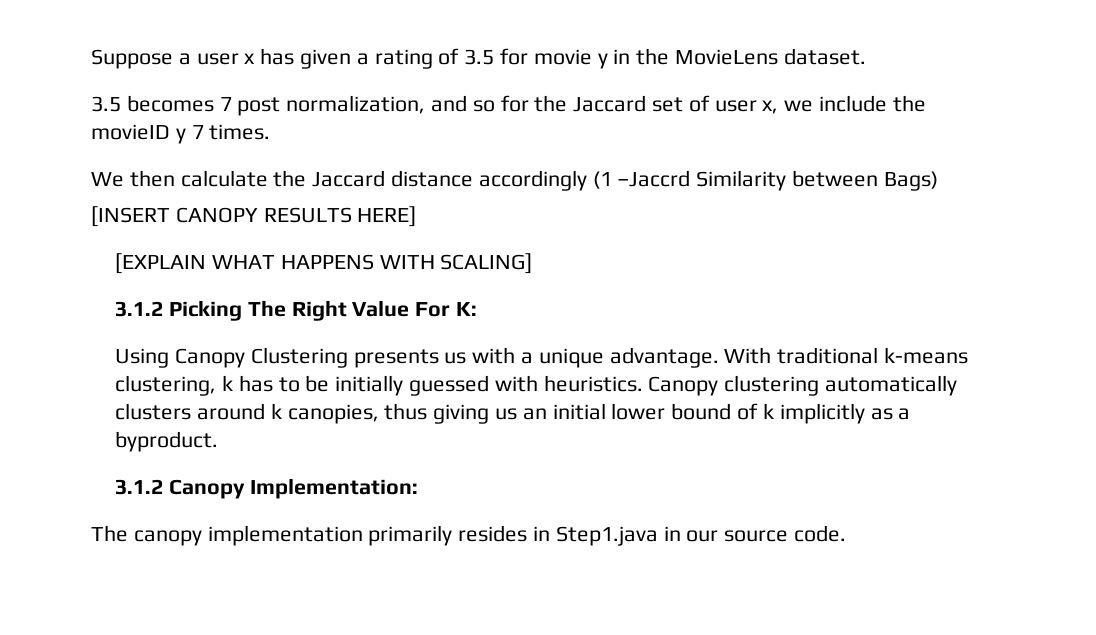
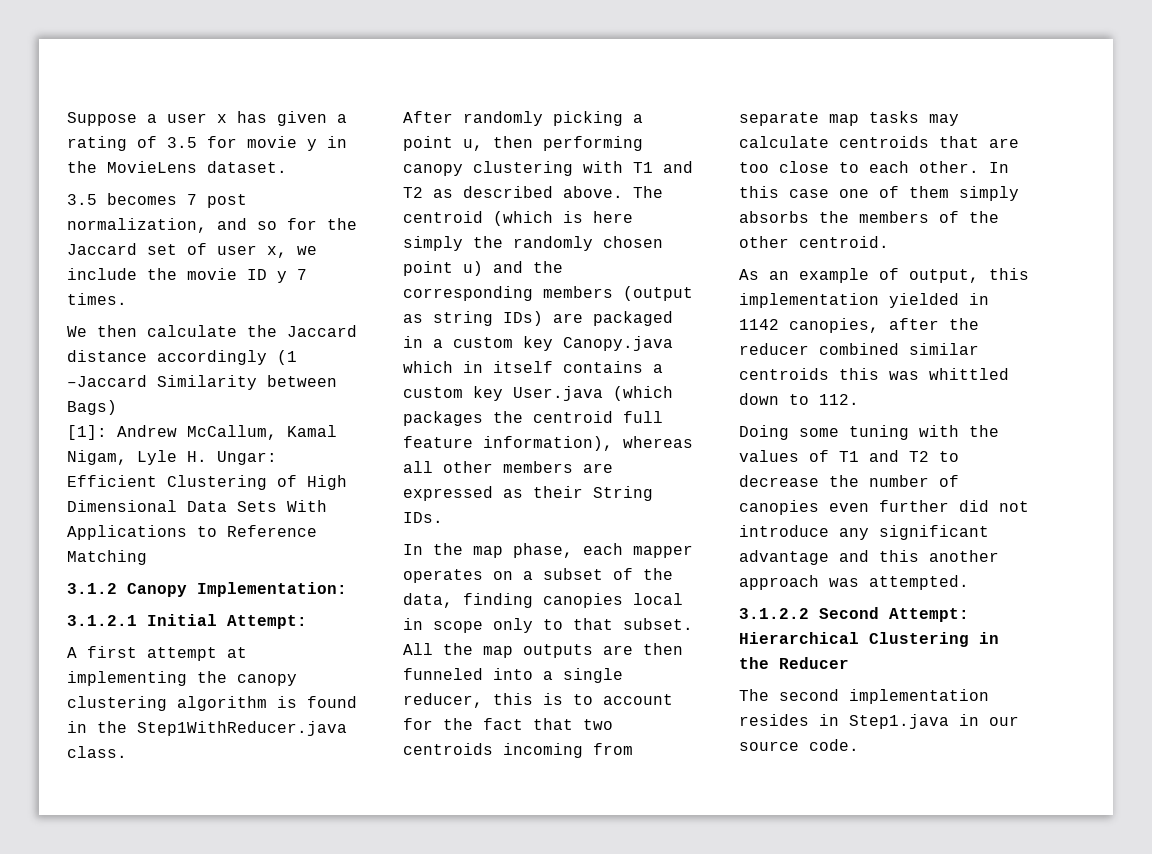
- 3.5 becomes 7 post normalization, and so for the Jaccard set of user x, we include the movieID y 7 times.
+ 3.5 becomes 7 post normalization, and so for the Jaccard set of user x, we include the movie ID y 7 times.
- We then calculate the Jaccard distance accordingly (1 –Jaccrd Similarity between Bags)
+ We then calculate the Jaccard distance accordingly (1 –Jaccard Similarity between Bags)
- [INSERT CANOPY RESULTS HERE]
- [EXPLAIN WHAT HAPPENS WITH SCALING]
- 3.1.2 Picking The Right Value For K:
- Using Canopy Clustering presents us with a unique advantage. With traditional k-means clustering, k has to be initially guessed with heuristics. Canopy clustering automatically clusters around k canopies, thus giving us an initial lower bound of k implicitly as a byproduct.
+ [1]: Andrew McCallum, Kamal Nigam, Lyle H. Ungar: Efficient Clustering of High Dimensional Data Sets With Applications to Reference Matching
  3.1.2 Canopy Implementation:
- The canopy implementation primarily resides in Step1.java in our source code.
+ 3.1.2.1 Initial Attempt:
+ A first attempt at implementing the canopy clustering algorithm is found in the Step1WithReducer.java class.
+ After randomly picking a point u, then performing canopy clustering with T1 and T2 as described above. The centroid (which is here simply the randomly chosen point u) and the corresponding members (output as string IDs) are packaged in a custom key Canopy.java which in itself contains a custom key User.java (which packages the centroid full feature information), whereas all other members are expressed as their String IDs.
+ In the map phase, each mapper operates on a subset of the data, finding canopies local in scope only to that subset. All the map outputs are then funneled into a single reducer, this is to account for the fact that two centroids incoming from separate map tasks may calculate centroids that are too close to each other. In this case one of them simply absorbs the members of the other centroid.
+ As an example of output, this implementation yielded in 1142 canopies, after the reducer combined similar centroids this was whittled down to 112.
+ Doing some tuning with the values of T1 and T2 to decrease the number of canopies even further did not introduce any significant advantage and this another approach was attempted.
+ 3.1.2.2 Second Attempt: Hierarchical Clustering in the Reducer
+ The second implementation resides in Step1.java in our source code.

